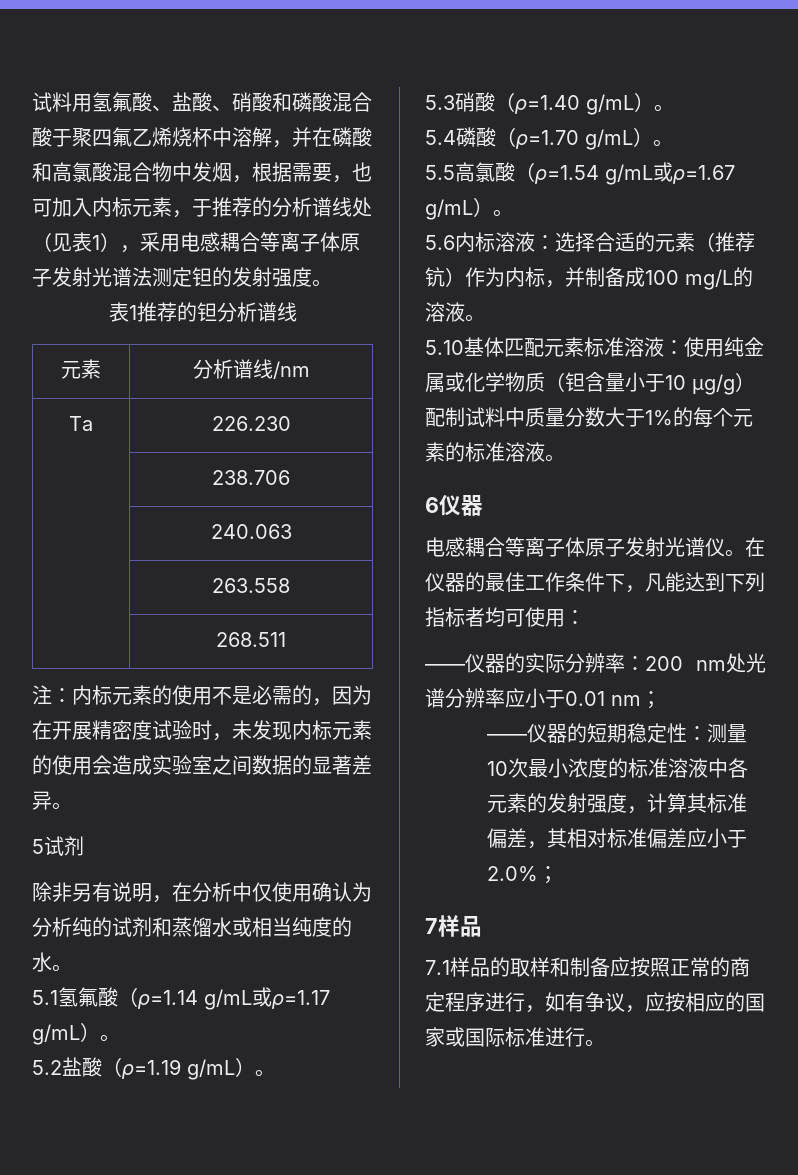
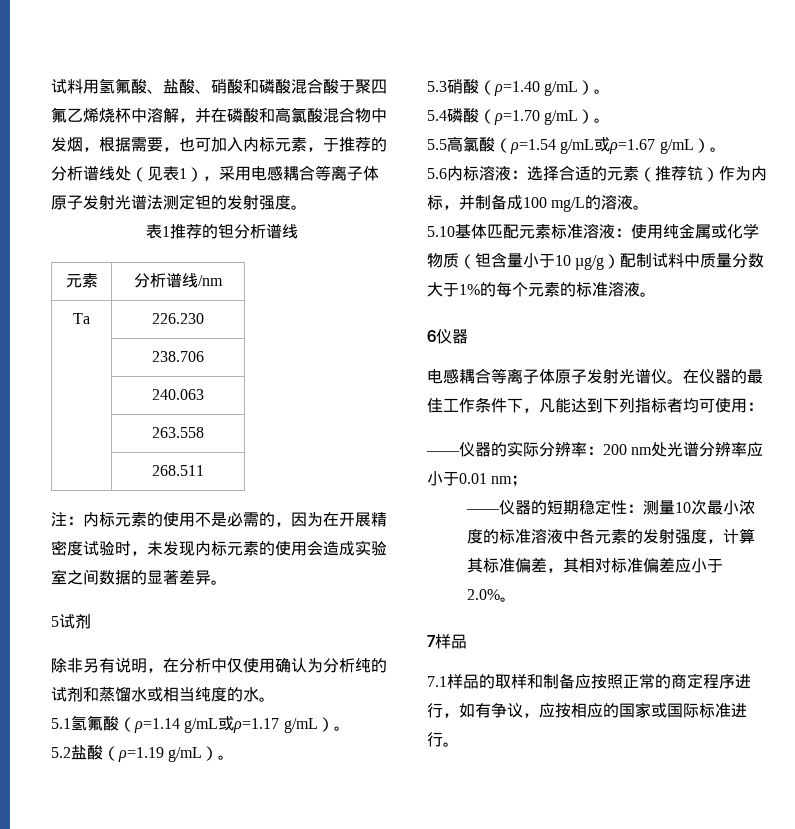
- ——仪器的短期稳定性：测量10次最小浓度的标准溶液中各元素的发射强度，计算其标准偏差，其相对标准偏差应小于2.0%；
+ ——仪器的短期稳定性：测量10次最小浓度的标准溶液中各元素的发射强度，计算其标准偏差，其相对标准偏差应小于2.0%。

